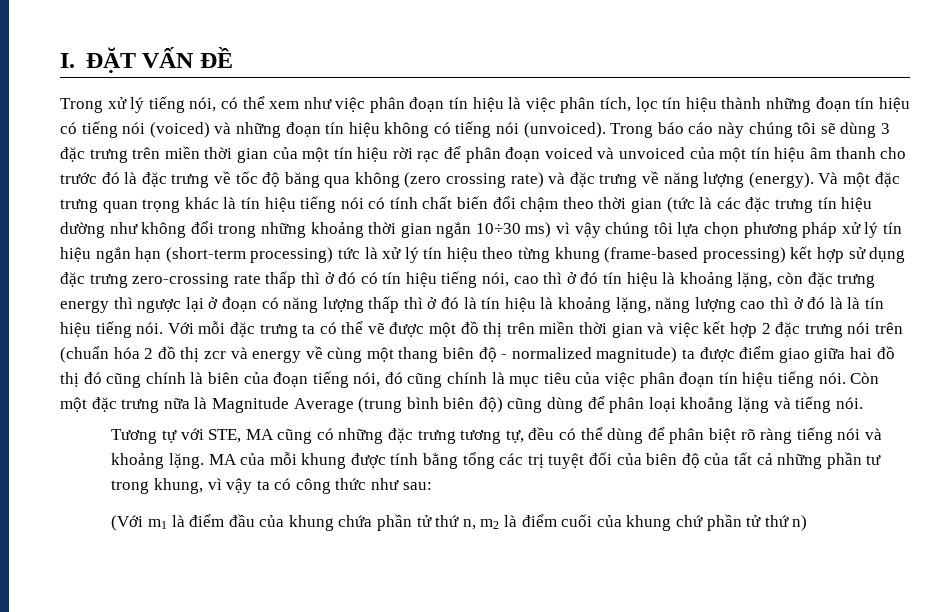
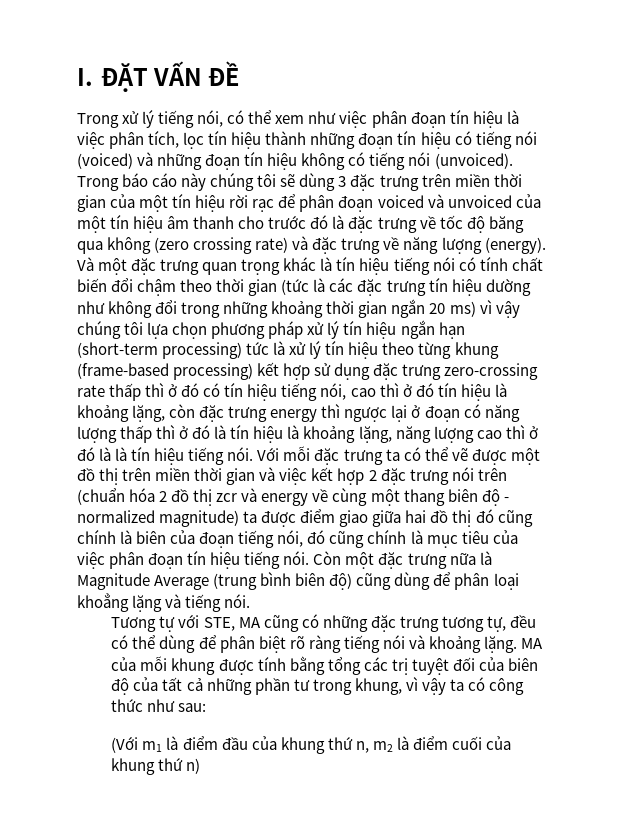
- Và một đặc trưng quan trọng khác là tín hiệu tiếng nói có tính chất biến đổi chậm theo thời gian (tức là các đặc trưng tín hiệu dường như không đổi trong những khoảng thời gian ngắn 10÷30 ms) vì vậy chúng tôi lựa chọn phương pháp xử lý tín hiệu ngắn hạn (short-term processing) tức là xử lý tín hiệu theo từng khung (frame-based processing) kết hợp sử dụng đặc trưng zero-crossing rate thấp thì ở đó có tín hiệu tiếng nói, cao thì ở đó tín hiệu là khoảng lặng, còn đặc trưng energy thì ngược lại ở đoạn có năng lượng thấp thì ở đó là tín hiệu là khoảng lặng, năng lượng cao thì ở đó là là tín hiệu tiếng nói.
+ Và một đặc trưng quan trọng khác là tín hiệu tiếng nói có tính chất biến đổi chậm theo thời gian (tức là các đặc trưng tín hiệu dường như không đổi trong những khoảng thời gian ngắn 20 ms) vì vậy chúng tôi lựa chọn phương pháp xử lý tín hiệu ngắn hạn (short-term processing) tức là xử lý tín hiệu theo từng khung (frame-based processing) kết hợp sử dụng đặc trưng zero-crossing rate thấp thì ở đó có tín hiệu tiếng nói, cao thì ở đó tín hiệu là khoảng lặng, còn đặc trưng energy thì ngược lại ở đoạn có năng lượng thấp thì ở đó là tín hiệu là khoảng lặng, năng lượng cao thì ở đó là là tín hiệu tiếng nói.
- (Với m1 là điểm đầu của khung chứa phần tử thứ n, m2 là điểm cuối của khung chứ phần tử thứ n)
+ (Với m1 là điểm đầu của khung thứ n, m2 là điểm cuối của khung thứ n)

